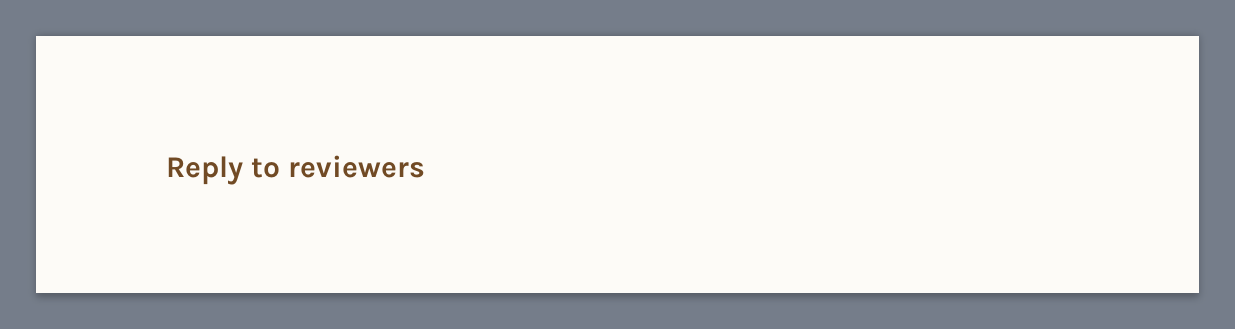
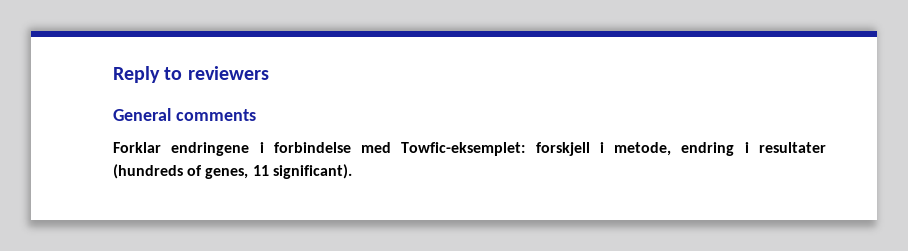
+ General comments
+ Forklar endringene i forbindelse med Towfic-eksemplet: forskjell i metode, endring i resultater (hundreds of genes, 11 significant).

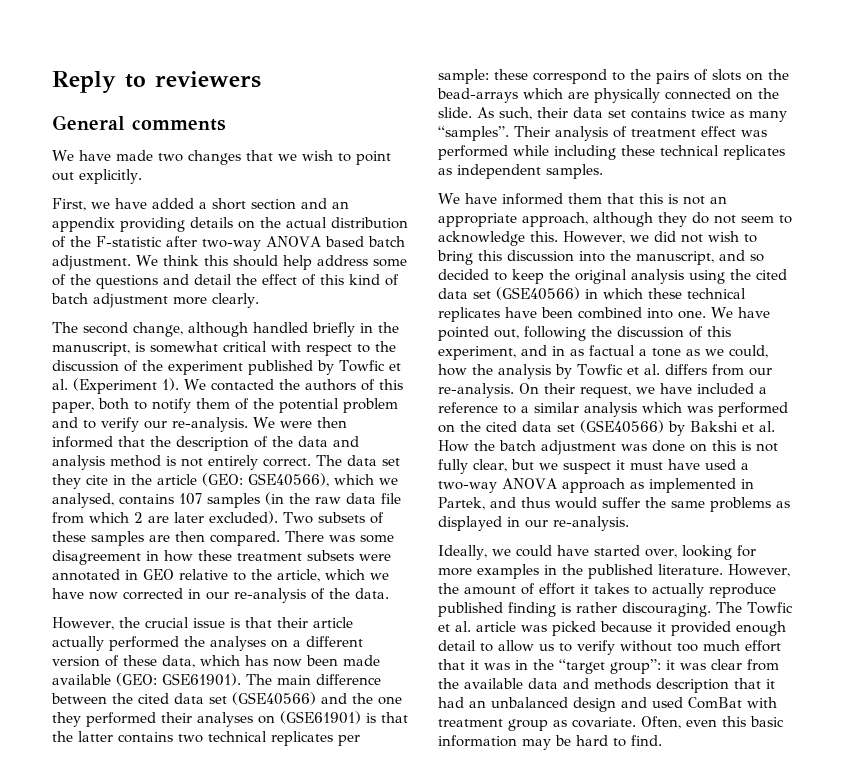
- Forklar endringene i forbindelse med Towfic-eksemplet: forskjell i metode, endring i resultater (hundreds of genes, 11 significant).
+ We have made two changes that we wish to point out explicitly.
+ First, we have added a short section and an appendix providing details on the actual distribution of the F-statistic after two-way ANOVA based batch adjustment. We think this should help address some of the questions and detail the effect of this kind of batch adjustment more clearly.
+ The second change, although handled briefly in the manuscript, is somewhat critical with respect to the discussion of the experiment published by Towfic et al. (Experiment 1). We contacted the authors of this paper, both to notify them of the potential problem and to verify our re-analysis. We were then informed that the description of the data and analysis method is not entirely correct. The data set they cite in the article (GEO: GSE40566), which we analysed, contains 107 samples (in the raw data file from which 2 are later excluded). Two subsets of these samples are then compared. There was some disagreement in how these treatment subsets were annotated in GEO relative to the article, which we have now corrected in our re-analysis of the data.
+ However, the crucial issue is that their article actually performed the analyses on a different version of these data, which has now been made available (GEO: GSE61901). The main difference between the cited data set (GSE40566) and the one they performed their analyses on (GSE61901) is that the latter contains two technical replicates per sample: these correspond to the pairs of slots on the bead-arrays which are physically connected on the slide. As such, their data set contains twice as many “samples”. Their analysis of treatment effect was performed while including these technical replicates as independent samples.
+ We have informed them that this is not an appropriate approach, although they do not seem to acknowledge this. However, we did not wish to bring this discussion into the manuscript, and so decided to keep the original analysis using the cited data set (GSE40566) in which these technical replicates have been combined into one. We have pointed out, following the discussion of this experiment, and in as factual a tone as we could, how the analysis by Towfic et al. differs from our re-analysis. On their request, we have included a reference to a similar analysis which was performed on the cited data set (GSE40566) by Bakshi et al. How the batch adjustment was done on this is not fully clear, but we suspect it must have used a two-way ANOVA approach as implemented in Partek, and thus would suffer the same problems as displayed in our re-analysis.
+ Ideally, we could have started over, looking for more examples in the published literature. However, the amount of effort it takes to actually reproduce published finding is rather discouraging. The Towfic et al. article was picked because it provided enough detail to allow us to verify without too much effort that it was in the “target group”: it was clear from the available data and methods description that it had an unbalanced design and used ComBat with treatment group as covariate. Often, even this basic information may be hard to find.

